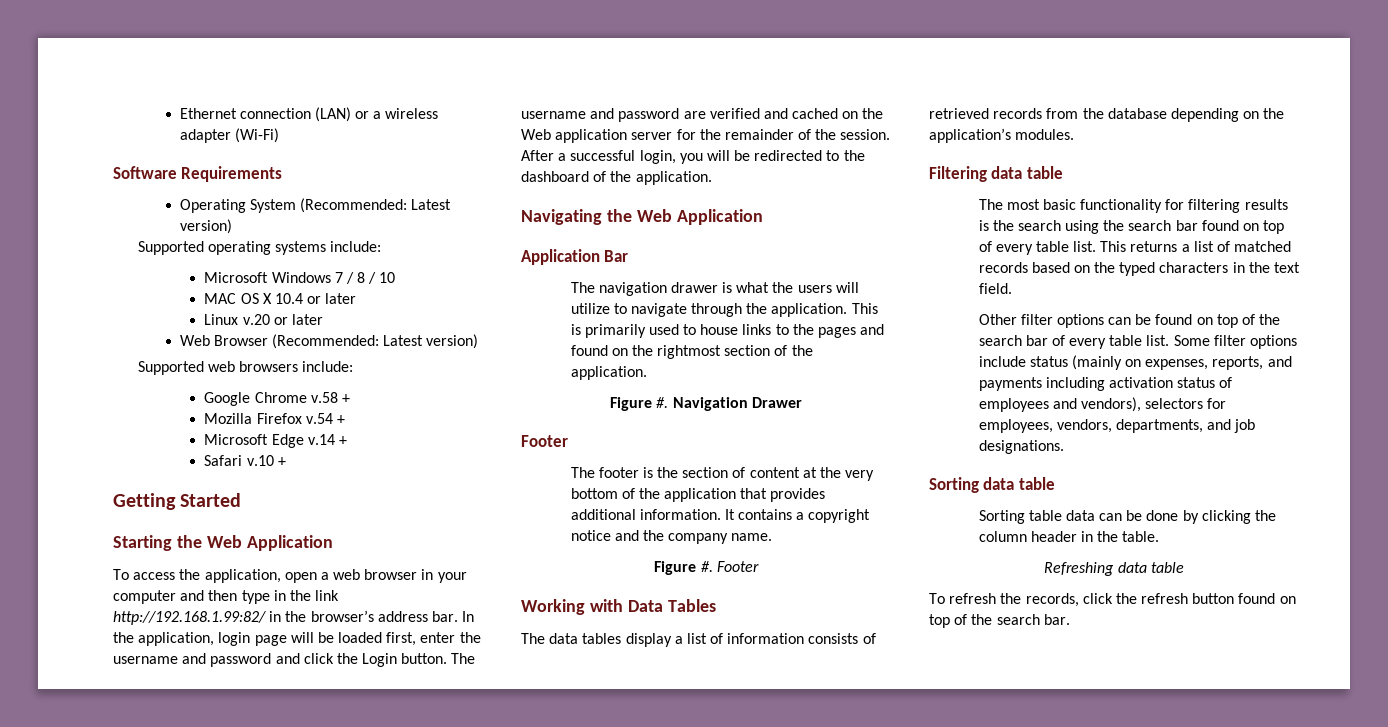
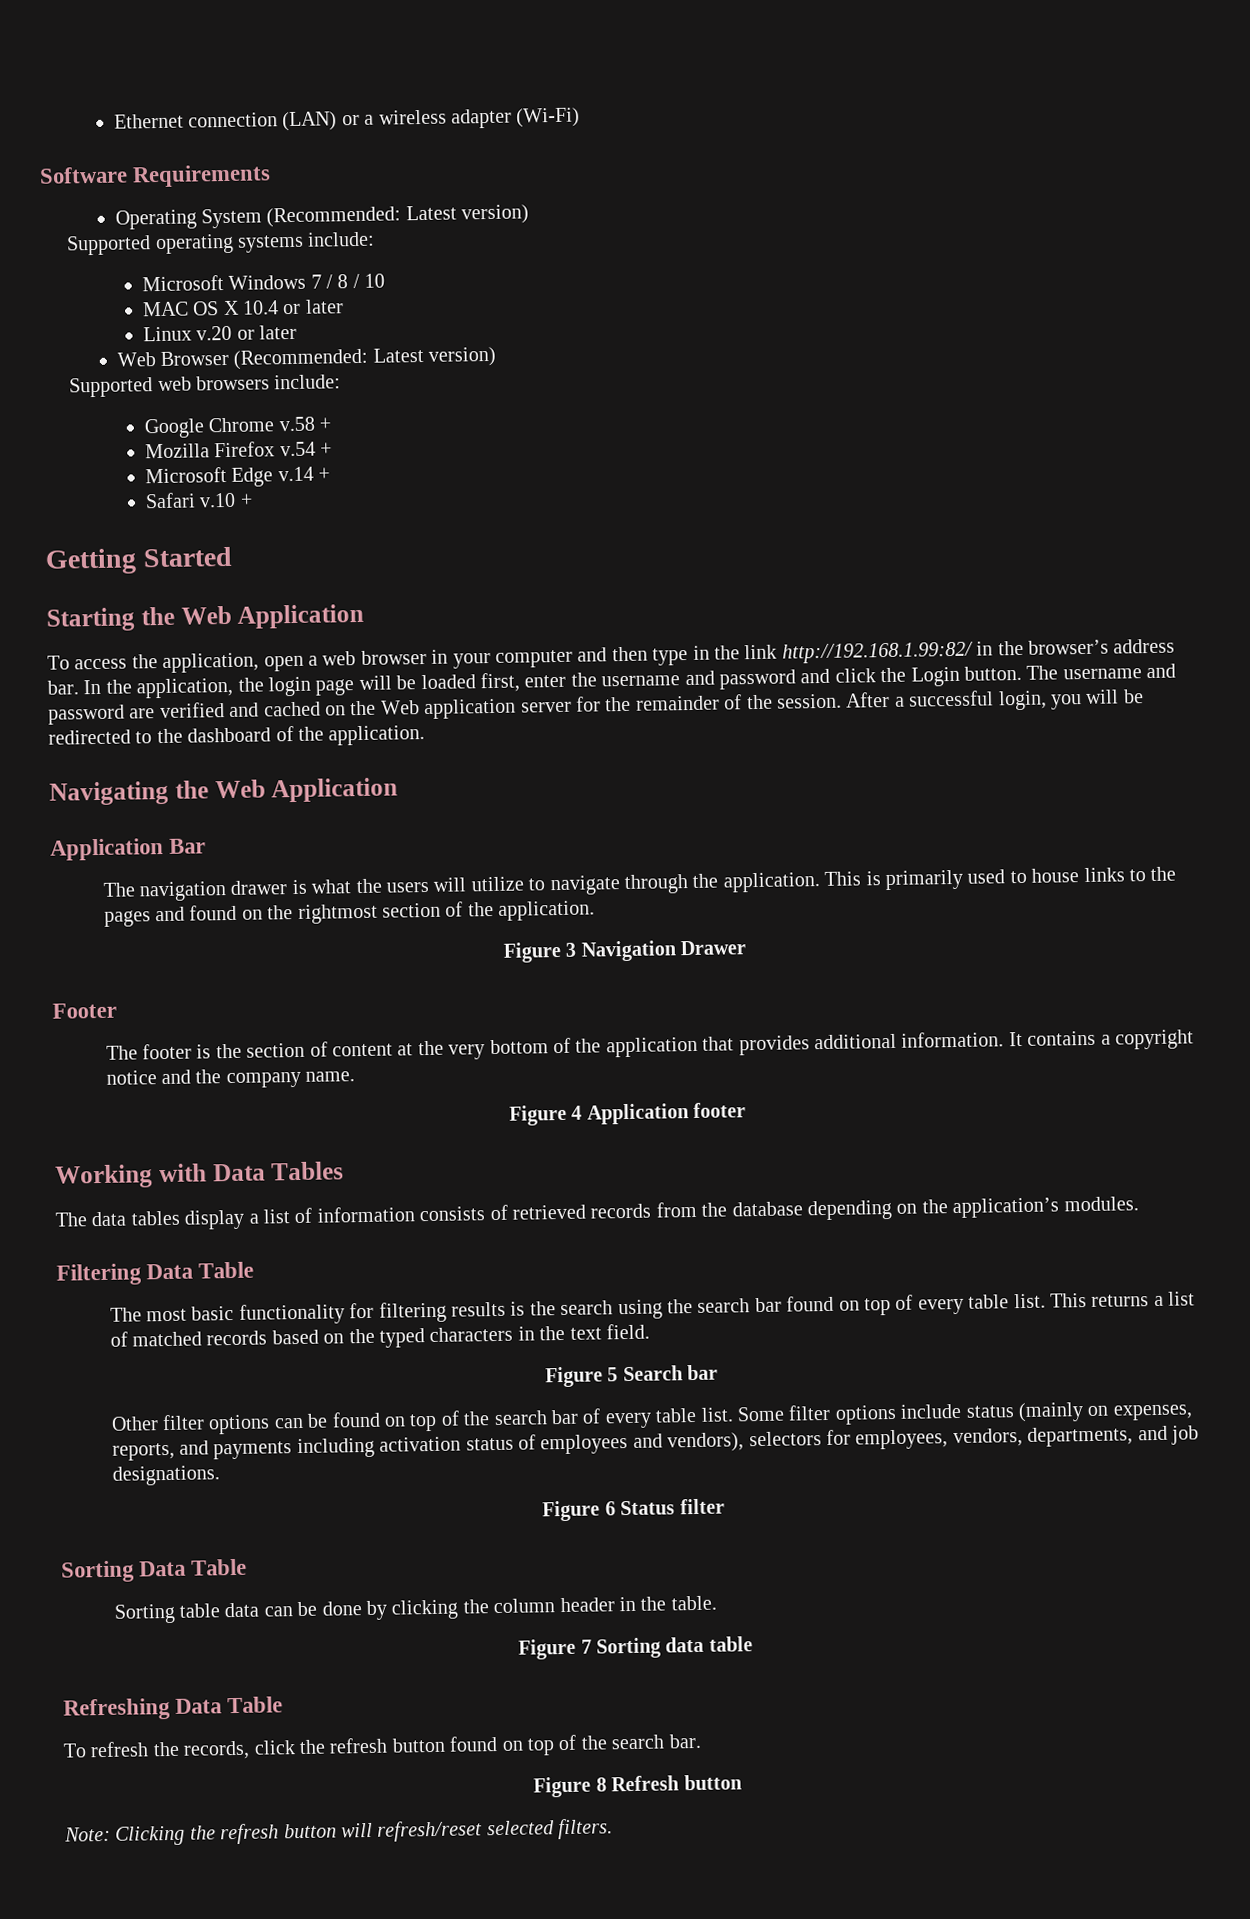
- In the application, login page will be loaded first, enter the username and password and click the Login button.
+ In the application, the login page will be loaded first, enter the username and password and click the Login button.
- Figure #. Navigation Drawer
+ Figure 3 Navigation Drawer
- Figure #. Footer
+ Figure 4 Application footer
- Filtering data table
+ Filtering Data Table
+ Figure 5 Search bar
- Sorting data table
+ Figure 6 Status filter
+ Sorting Data Table
- Refreshing data table
+ Figure 7 Sorting data table
+ Refreshing Data Table
+ Figure 8 Refresh button
+ Note: Clicking the refresh button will refresh/reset selected filters.

